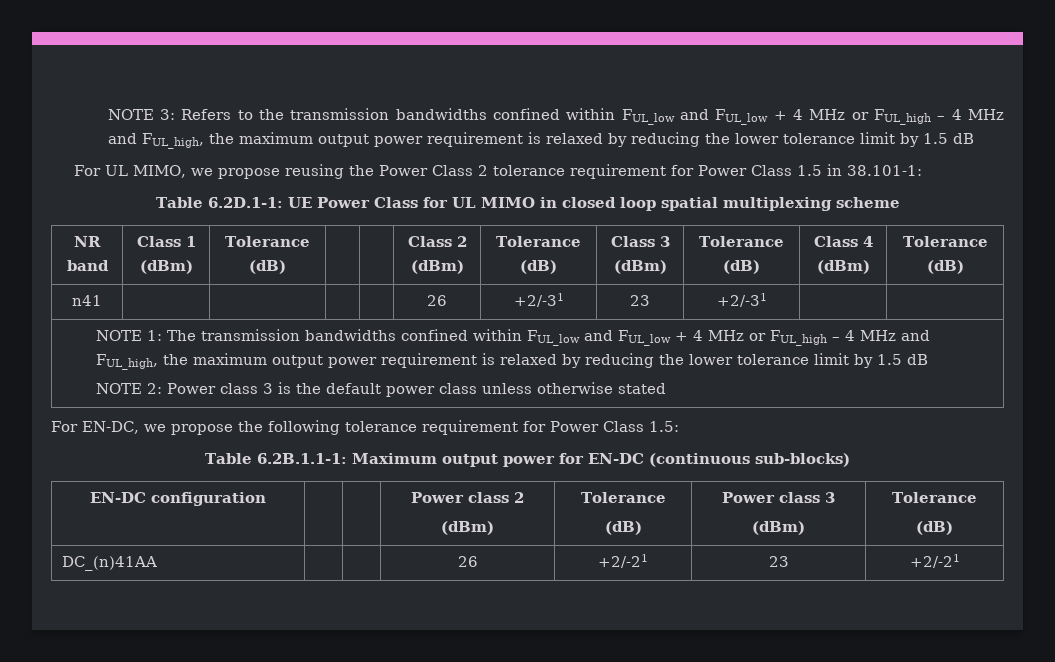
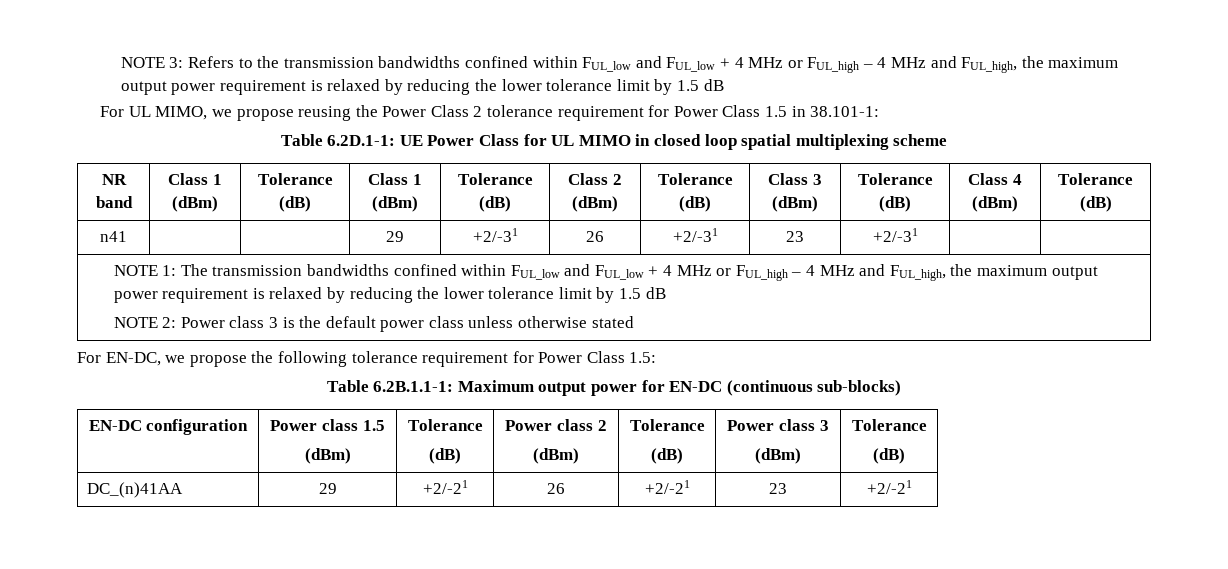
- NR band | Class 1 (dBm) | Tolerance (dB) | | | Class 2 (dBm) | Tolerance (dB) | Class 3 (dBm) | Tolerance (dB) | Class 4 (dBm) | Tolerance (dB)
+ NR band | Class 1 (dBm) | Tolerance (dB) | Class 1 (dBm) | Tolerance (dB) | Class 2 (dBm) | Tolerance (dB) | Class 3 (dBm) | Tolerance (dB) | Class 4 (dBm) | Tolerance (dB)
- n41 | | | | | 26 | +2/-31 | 23 | +2/-31 | |
+ n41 | | | 29 | +2/-31 | 26 | +2/-31 | 23 | +2/-31 | |
- EN-DC configuration | | | Power class 2
+ EN-DC configuration | Power class 1.5
+ (dBm) | Tolerance
+ (dB) | Power class 2
- DC_(n)41AA | | | 26 | +2/-21 | 23 | +2/-21
+ DC_(n)41AA | 29 | +2/-21 | 26 | +2/-21 | 23 | +2/-21

